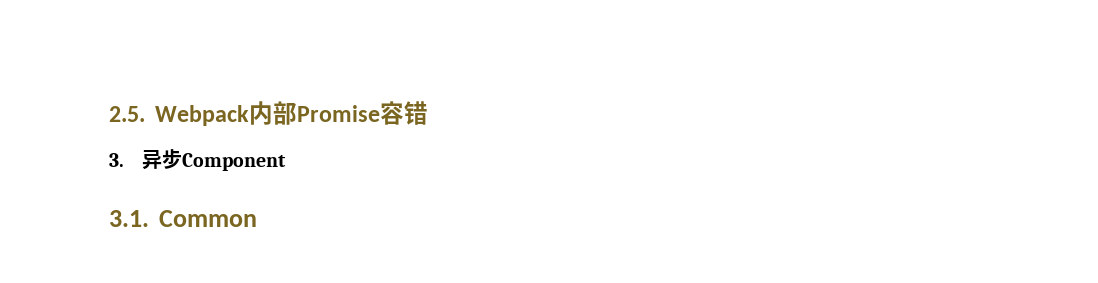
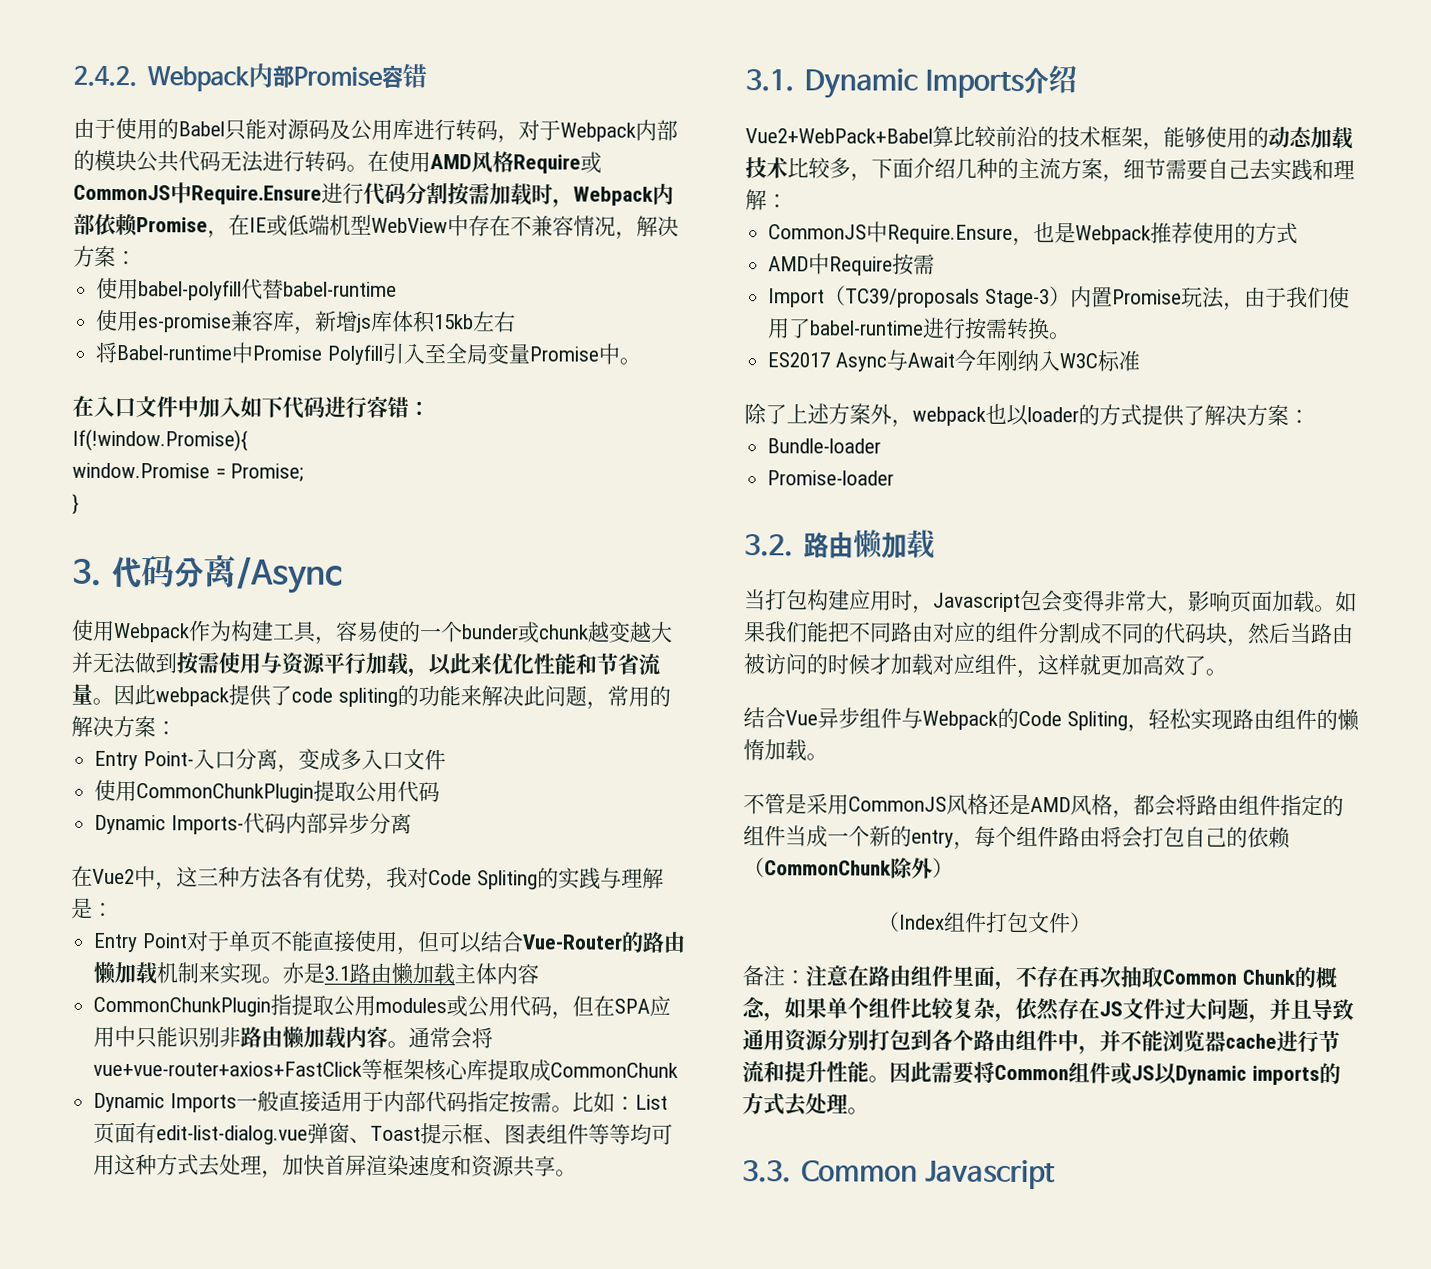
- 2.5. Webpack内部Promise容错
+ 2.4.2. Webpack内部Promise容错
- 3.异步Component
- 3.1. Common
+ 由于使用的Babel只能对源码及公用库进行转码，对于Webpack内部的模块公共代码无法进行转码。在使用AMD风格Require或CommonJS中Require.Ensure进行代码分割按需加载时，Webpack内部依赖Promise，在IE或低端机型WebView中存在不兼容情况，解决方案：
+ 使用babel-polyfill代替babel-runtime
+ 使用es-promise兼容库，新增js库体积15kb左右
+ 将Babel-runtime中Promise Polyfill引入至全局变量Promise中。
+ 在入口文件中加入如下代码进行容错：
+ If(!window.Promise){
+ window.Promise = Promise;
+ }
+ 3.代码分离/Async
+ 使用Webpack作为构建工具，容易使的一个bunder或chunk越变越大并无法做到按需使用与资源平行加载，以此来优化性能和节省流量。因此webpack提供了code spliting的功能来解决此问题，常用的解决方案：
+ Entry Point-入口分离，变成多入口文件
+ 使用CommonChunkPlugin提取公用代码
+ Dynamic Imports-代码内部异步分离
+ 在Vue2中，这三种方法各有优势，我对Code Spliting的实践与理解是：
+ Entry Point对于单页不能直接使用，但可以结合Vue-Router的路由懒加载机制来实现。亦是3.1路由懒加载主体内容
+ CommonChunkPlugin指提取公用modules或公用代码，但在SPA应用中只能识别非路由懒加载内容。通常会将vue+vue-router+axios+FastClick等框架核心库提取成CommonChunk
+ Dynamic Imports一般直接适用于内部代码指定按需。比如：List页面有edit-list-dialog.vue弹窗、Toast提示框、图表组件等等均可用这种方式去处理，加快首屏渲染速度和资源共享。
+ 3.1. Dynamic Imports介绍
+ Vue2+WebPack+Babel算比较前沿的技术框架，能够使用的动态加载技术比较多，下面介绍几种的主流方案，细节需要自己去实践和理解：
+ CommonJS中Require.Ensure，也是Webpack推荐使用的方式
+ AMD中Require按需
+ Import（TC39/proposals Stage-3）内置Promise玩法，由于我们使用了babel-runtime进行按需转换。
+ ES2017 Async与Await今年刚纳入W3C标准
+ 除了上述方案外，webpack也以loader的方式提供了解决方案：
+ Bundle-loader
+ Promise-loader
+ 3.2.路由懒加载
+ 当打包构建应用时，Javascript包会变得非常大，影响页面加载。如果我们能把不同路由对应的组件分割成不同的代码块，然后当路由被访问的时候才加载对应组件，这样就更加高效了。
+ 结合Vue异步组件与Webpack的Code Spliting，轻松实现路由组件的懒惰加载。
+ 不管是采用CommonJS风格还是AMD风格，都会将路由组件指定的组件当成一个新的entry，每个组件路由将会打包自己的依赖（CommonChunk除外）
+ （Index组件打包文件）
+ 备注：注意在路由组件里面，不存在再次抽取Common Chunk的概念，如果单个组件比较复杂，依然存在JS文件过大问题，并且导致通用资源分别打包到各个路由组件中，并不能浏览器cache进行节流和提升性能。因此需要将Common组件或JS以Dynamic imports的方式去处理。
+ 3.3. Common Javascript

